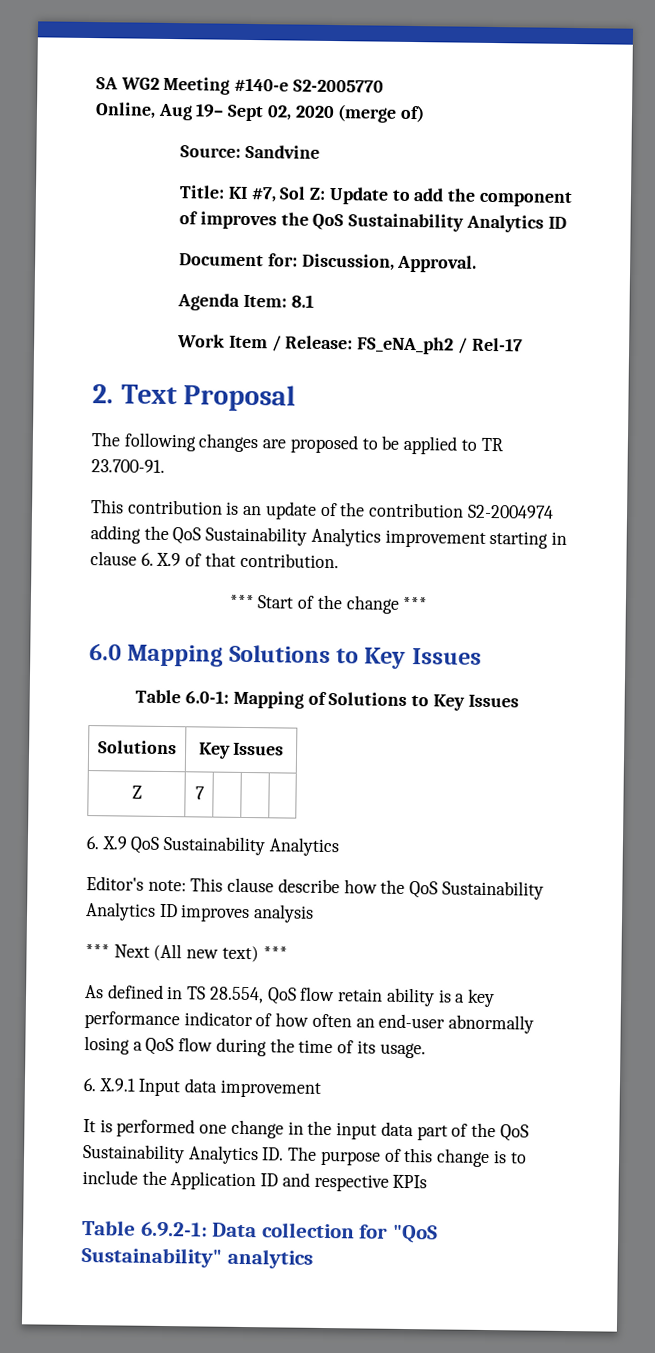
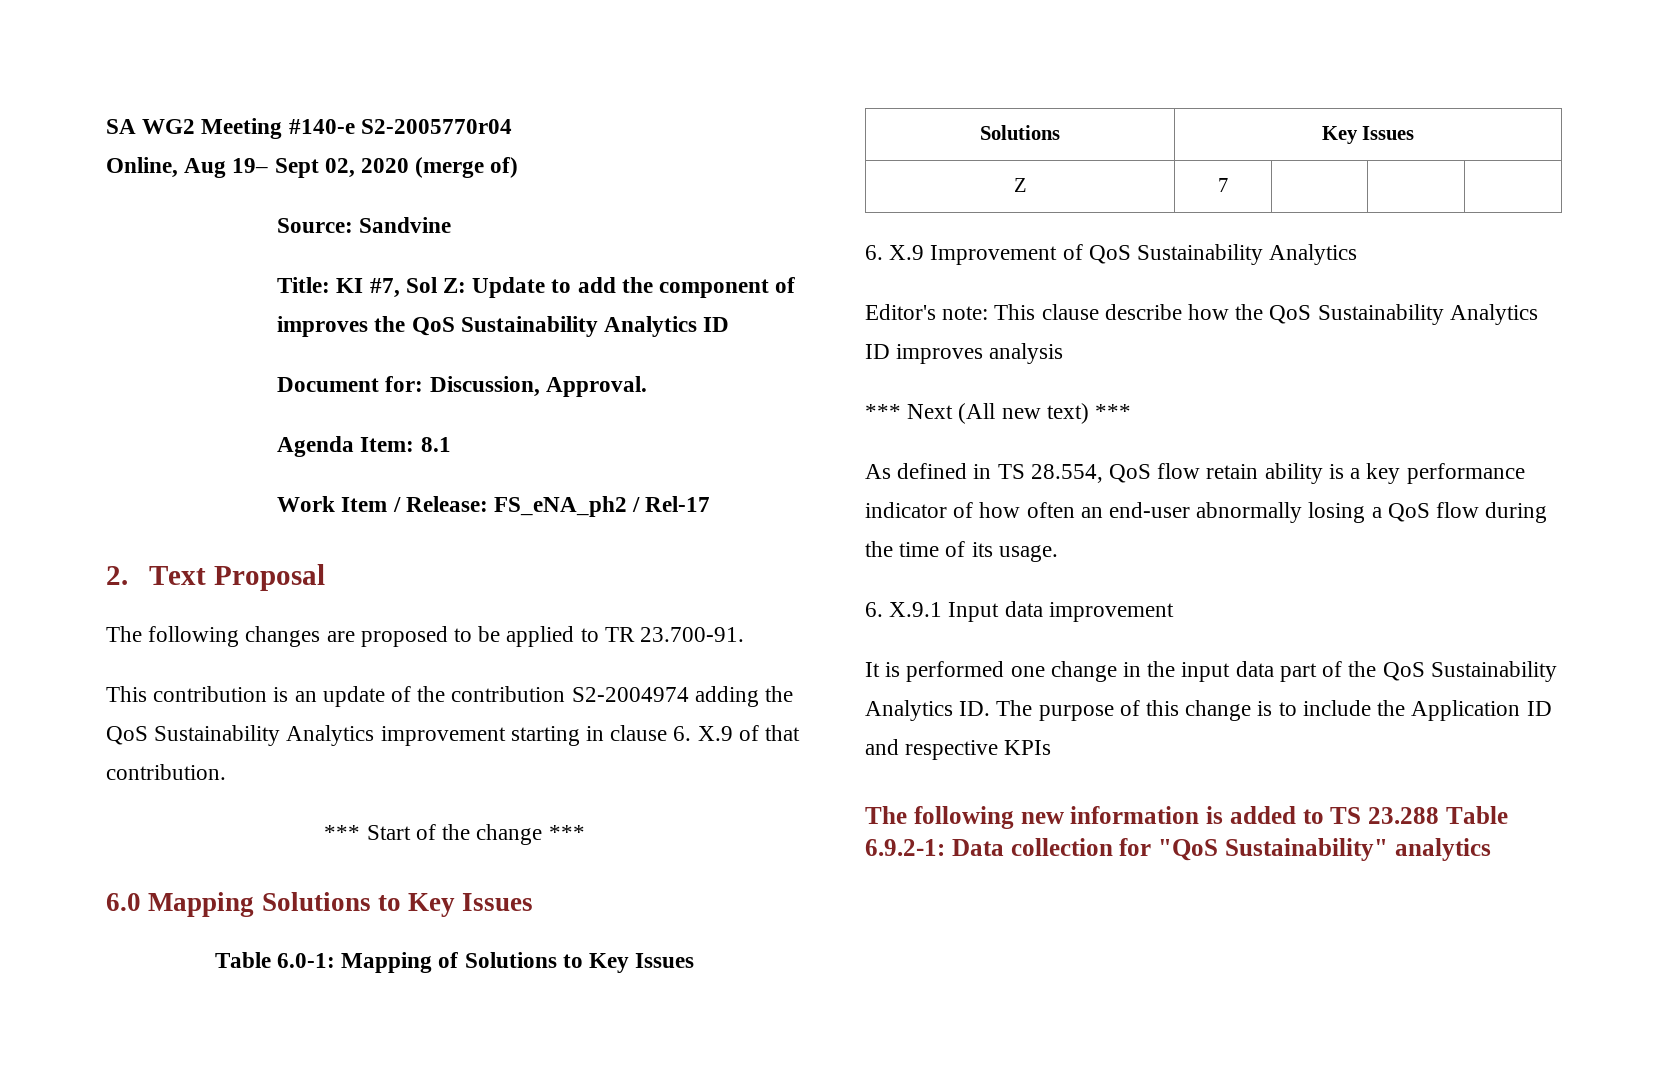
- SA WG2 Meeting #140-e S2-2005770
+ SA WG2 Meeting #140-e S2-2005770r04
- 6. X.9 QoS Sustainability Analytics
+ 6. X.9 Improvement of QoS Sustainability Analytics
- Table 6.9.2-1: Data collection for "QoS Sustainability" analytics
+ The following new information is added to TS 23.288 Table 6.9.2-1: Data collection for "QoS Sustainability" analytics

